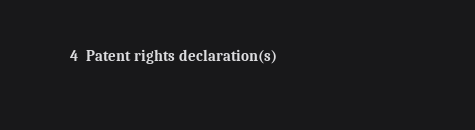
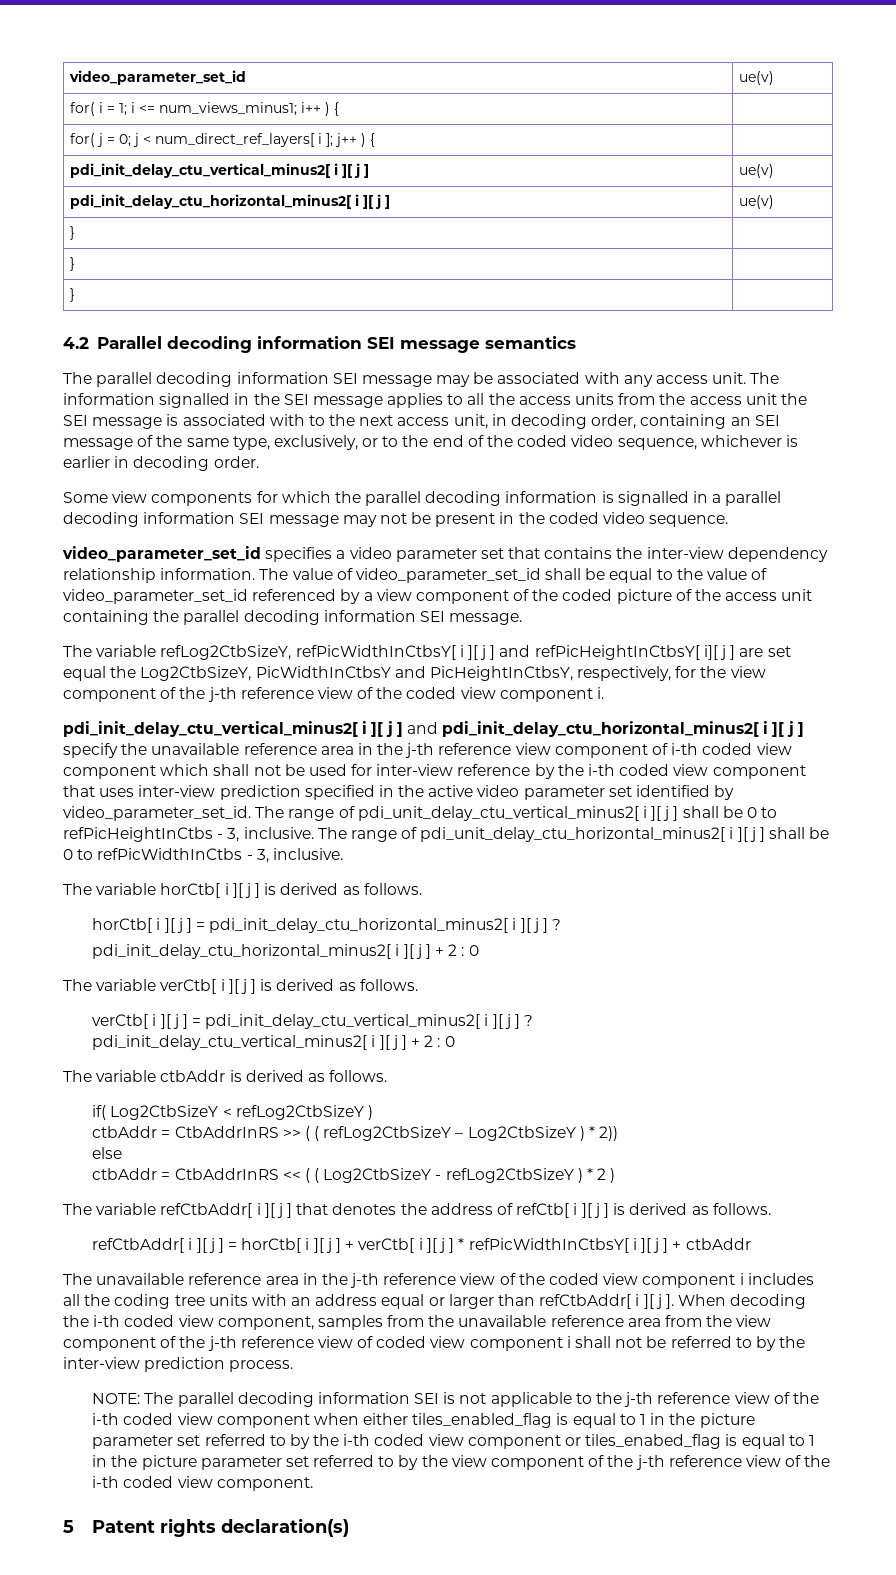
- 4 Patent rights declaration(s)
+ video_parameter_set_id | ue(v)
+ for( i = 1; i <= num_views_minus1; i++ ) { |
+ for( j = 0; j < num_direct_ref_layers[ i ]; j++ ) { |
+ pdi_init_delay_ctu_vertical_minus2[ i ][ j ] | ue(v)
+ pdi_init_delay_ctu_horizontal_minus2[ i ][ j ] | ue(v)
+ } |
+ } |
+ } |
+ 4.2 Parallel decoding information SEI message semantics
+ The parallel decoding information SEI message may be associated with any access unit. The information signalled in the SEI message applies to all the access units from the access unit the SEI message is associated with to the next access unit, in decoding order, containing an SEI message of the same type, exclusively, or to the end of the coded video sequence, whichever is earlier in decoding order.
+ Some view components for which the parallel decoding information is signalled in a parallel decoding information SEI message may not be present in the coded video sequence.
+ video_parameter_set_id specifies a video parameter set that contains the inter-view dependency relationship information. The value of video_parameter_set_id shall be equal to the value of video_parameter_set_id referenced by a view component of the coded picture of the access unit containing the parallel decoding information SEI message.
+ The variable refLog2CtbSizeY, refPicWidthInCtbsY[ i ][ j ] and refPicHeightInCtbsY[ i][ j ] are set equal the Log2CtbSizeY, PicWidthInCtbsY and PicHeightInCtbsY, respectively, for the view component of the j-th reference view of the coded view component i.
+ pdi_init_delay_ctu_vertical_minus2[ i ][ j ] and pdi_init_delay_ctu_horizontal_minus2[ i ][ j ] specify the unavailable reference area in the j-th reference view component of i-th coded view component which shall not be used for inter-view reference by the i-th coded view component that uses inter-view prediction specified in the active video parameter set identified by video_parameter_set_id. The range of pdi_unit_delay_ctu_vertical_minus2[ i ][ j ] shall be 0 to refPicHeightInCtbs - 3, inclusive. The range of pdi_unit_delay_ctu_horizontal_minus2[ i ][ j ] shall be 0 to refPicWidthInCtbs - 3, inclusive.
+ The variable horCtb[ i ][ j ] is derived as follows.
+ horCtb[ i ][ j ] = pdi_init_delay_ctu_horizontal_minus2[ i ][ j ] ?
+ pdi_init_delay_ctu_horizontal_minus2[ i ][ j ] + 2 : 0
+ The variable verCtb[ i ][ j ] is derived as follows.
+ verCtb[ i ][ j ] = pdi_init_delay_ctu_vertical_minus2[ i ][ j ] ?
+ pdi_init_delay_ctu_vertical_minus2[ i ][ j ] + 2 : 0
+ The variable ctbAddr is derived as follows.
+ if( Log2CtbSizeY < refLog2CtbSizeY )
+ ctbAddr = CtbAddrInRS >> ( ( refLog2CtbSizeY – Log2CtbSizeY ) * 2))
+ else
+ ctbAddr = CtbAddrInRS << ( ( Log2CtbSizeY - refLog2CtbSizeY ) * 2 )
+ The variable refCtbAddr[ i ][ j ] that denotes the address of refCtb[ i ][ j ] is derived as follows.
+ refCtbAddr[ i ][ j ] = horCtb[ i ][ j ] + verCtb[ i ][ j ] * refPicWidthInCtbsY[ i ][ j ] + ctbAddr
+ The unavailable reference area in the j-th reference view of the coded view component i includes all the coding tree units with an address equal or larger than refCtbAddr[ i ][ j ]. When decoding the i-th coded view component, samples from the unavailable reference area from the view component of the j-th reference view of coded view component i shall not be referred to by the inter-view prediction process.
+ NOTE: The parallel decoding information SEI is not applicable to the j-th reference view of the i-th coded view component when either tiles_enabled_flag is equal to 1 in the picture parameter set referred to by the i-th coded view component or tiles_enabed_flag is equal to 1 in the picture parameter set referred to by the view component of the j-th reference view of the i-th coded view component.
+ 5 Patent rights declaration(s)

